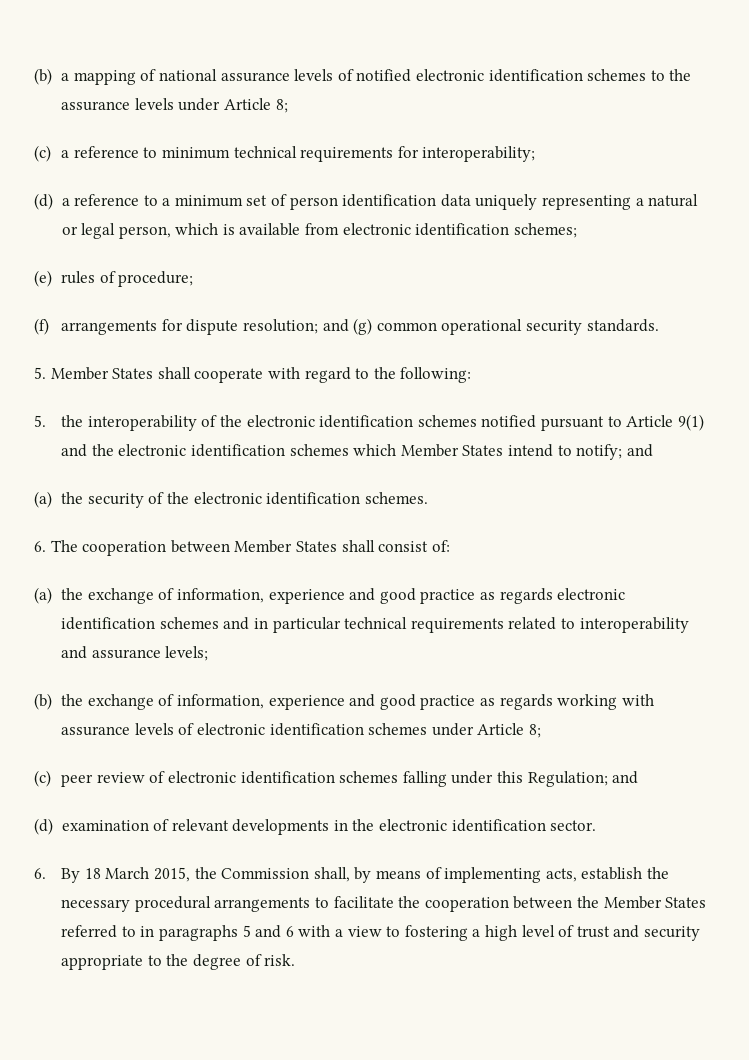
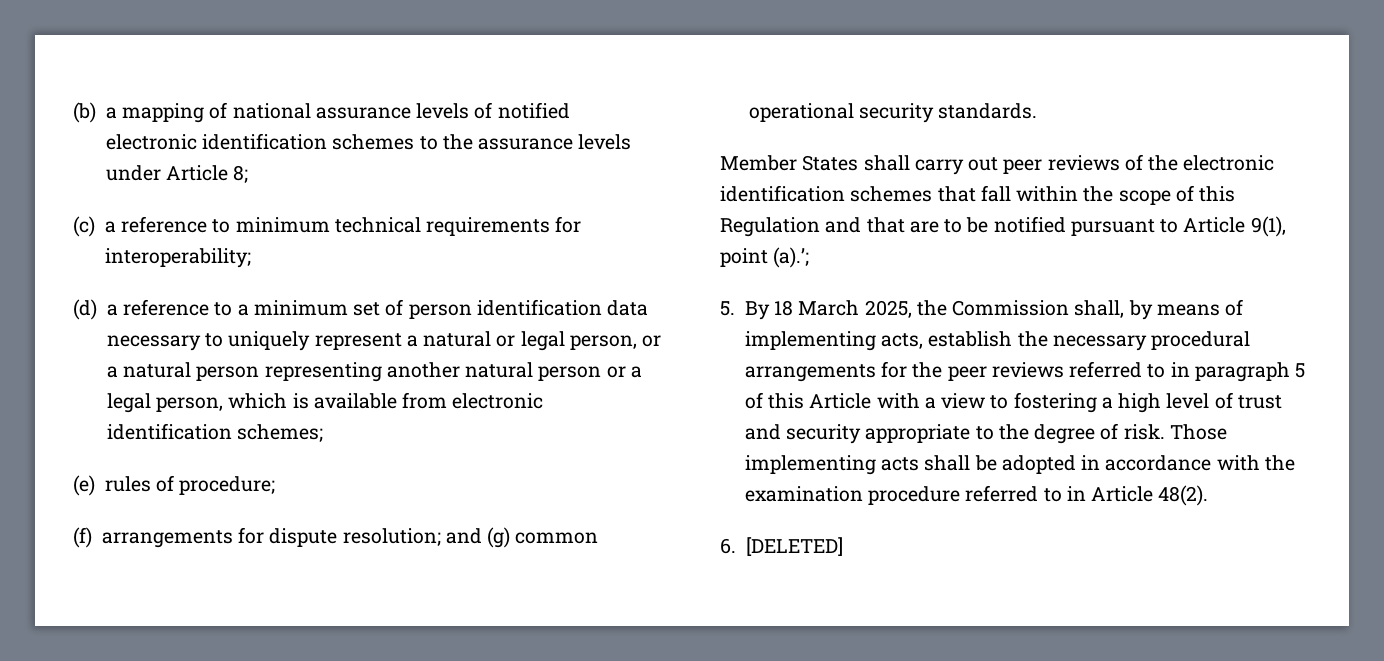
- (d) a reference to a minimum set of person identification data uniquely representing a natural or legal person, which is available from electronic identification schemes;
+ (d) a reference to a minimum set of person identification data necessary to uniquely represent a natural or legal person, or a natural person representing another natural person or a legal person, which is available from electronic identification schemes;
- 5. Member States shall cooperate with regard to the following:
- 5. the interoperability of the electronic identification schemes notified pursuant to Article 9(1) and the electronic identification schemes which Member States intend to notify; and
- (a) the security of the electronic identification schemes.
- 6. The cooperation between Member States shall consist of:
- (a) the exchange of information, experience and good practice as regards electronic identification schemes and in particular technical requirements related to interoperability and assurance levels;
- (b) the exchange of information, experience and good practice as regards working with assurance levels of electronic identification schemes under Article 8;
- (c) peer review of electronic identification schemes falling under this Regulation; and
- (d) examination of relevant developments in the electronic identification sector.
- 6. By 18 March 2015, the Commission shall, by means of implementing acts, establish the necessary procedural arrangements to facilitate the cooperation between the Member States referred to in paragraphs 5 and 6 with a view to fostering a high level of trust and security appropriate to the degree of risk.
+ Member States shall carry out peer reviews of the electronic identification schemes that fall within the scope of this Regulation and that are to be notified pursuant to Article 9(1), point (a).’;
+ 5. By 18 March 2025, the Commission shall, by means of implementing acts, establish the necessary procedural arrangements for the peer reviews referred to in paragraph 5 of this Article with a view to fostering a high level of trust and security appropriate to the degree of risk.
+ Those implementing acts shall be adopted in accordance with the examination procedure referred to in Article 48(2).
+ 6. [DELETED]

